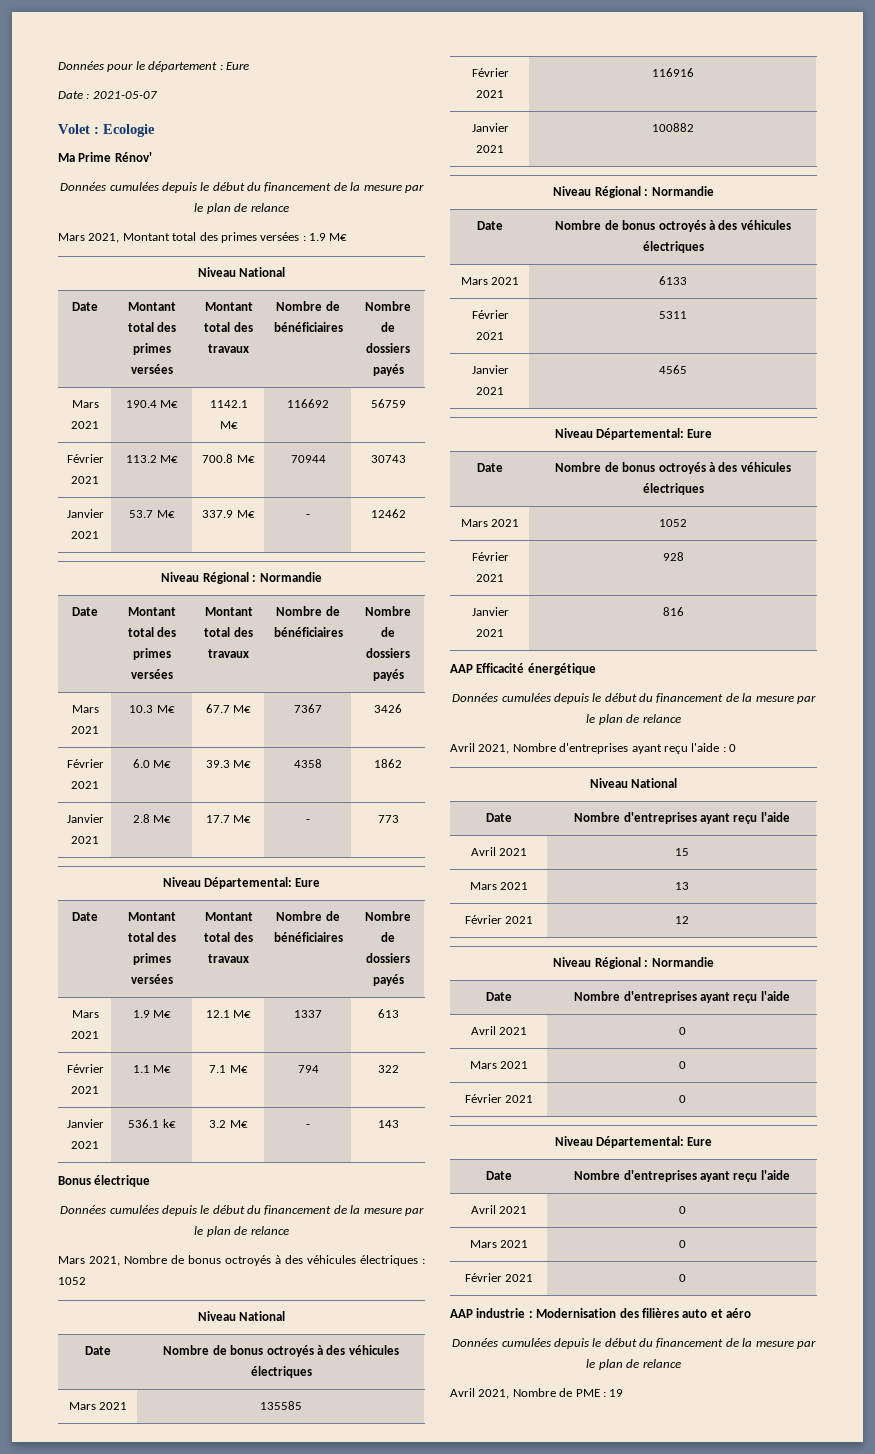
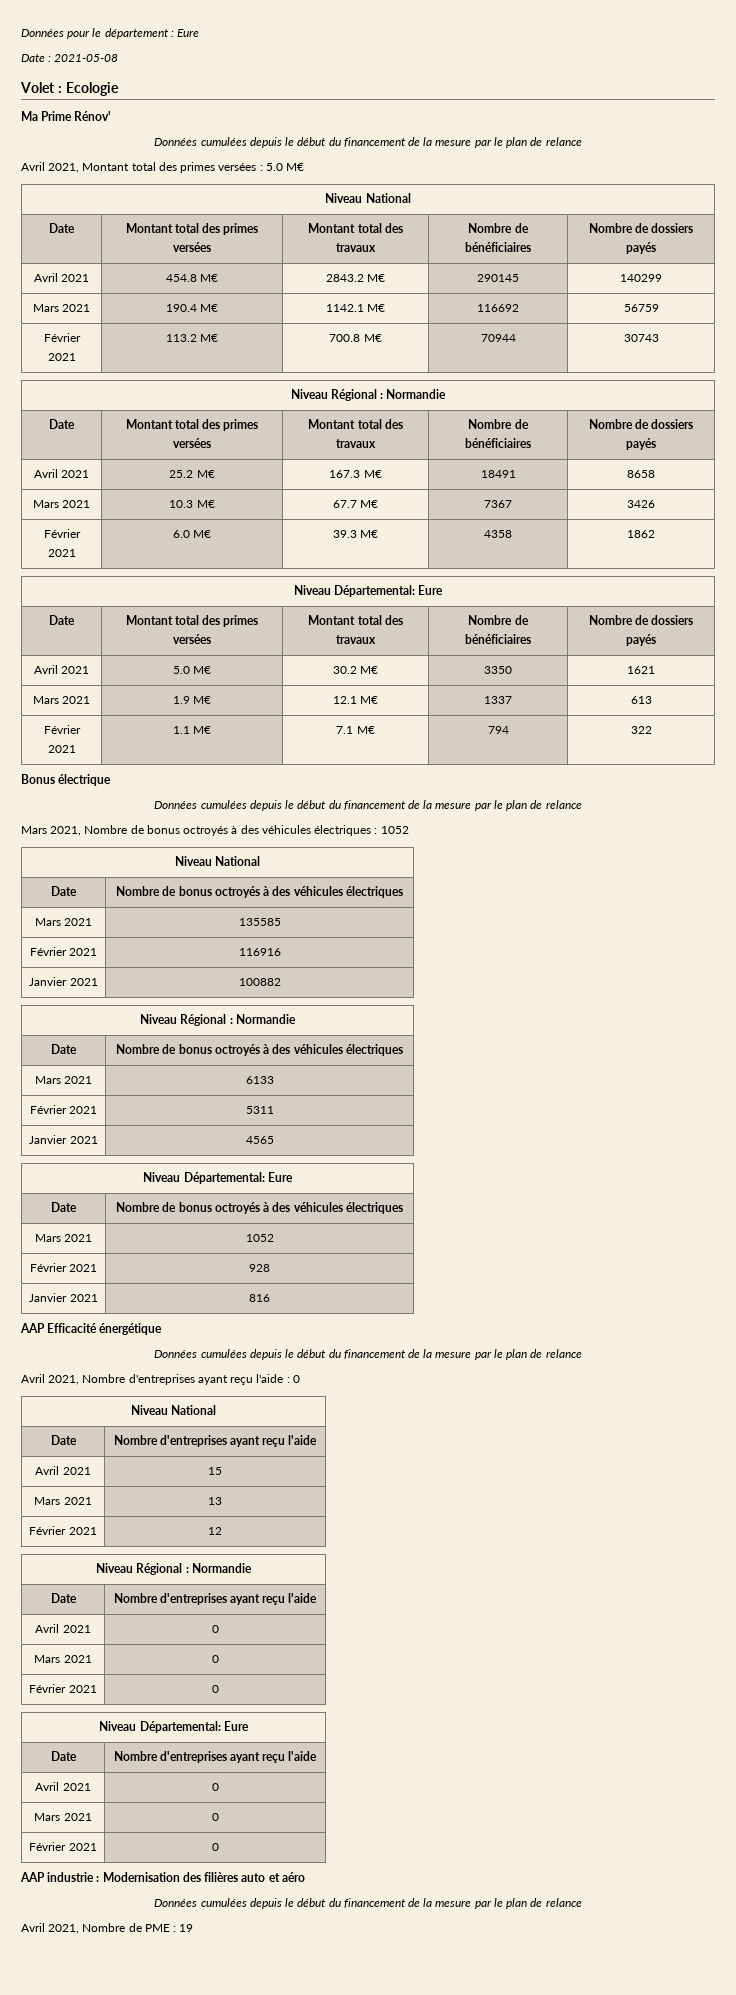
- Date : 2021-05-07
+ Date : 2021-05-08
- Mars 2021, Montant total des primes versées : 1.9 M€
+ Avril 2021, Montant total des primes versées : 5.0 M€
+ Avril 2021 | 454.8 M€ | 2843.2 M€ | 290145 | 140299
- Janvier 2021 | 53.7 M€ | 337.9 M€ | - | 12462
+ Avril 2021 | 25.2 M€ | 167.3 M€ | 18491 | 8658
- Janvier 2021 | 2.8 M€ | 17.7 M€ | - | 773
+ Avril 2021 | 5.0 M€ | 30.2 M€ | 3350 | 1621
- Janvier 2021 | 536.1 k€ | 3.2 M€ | - | 143

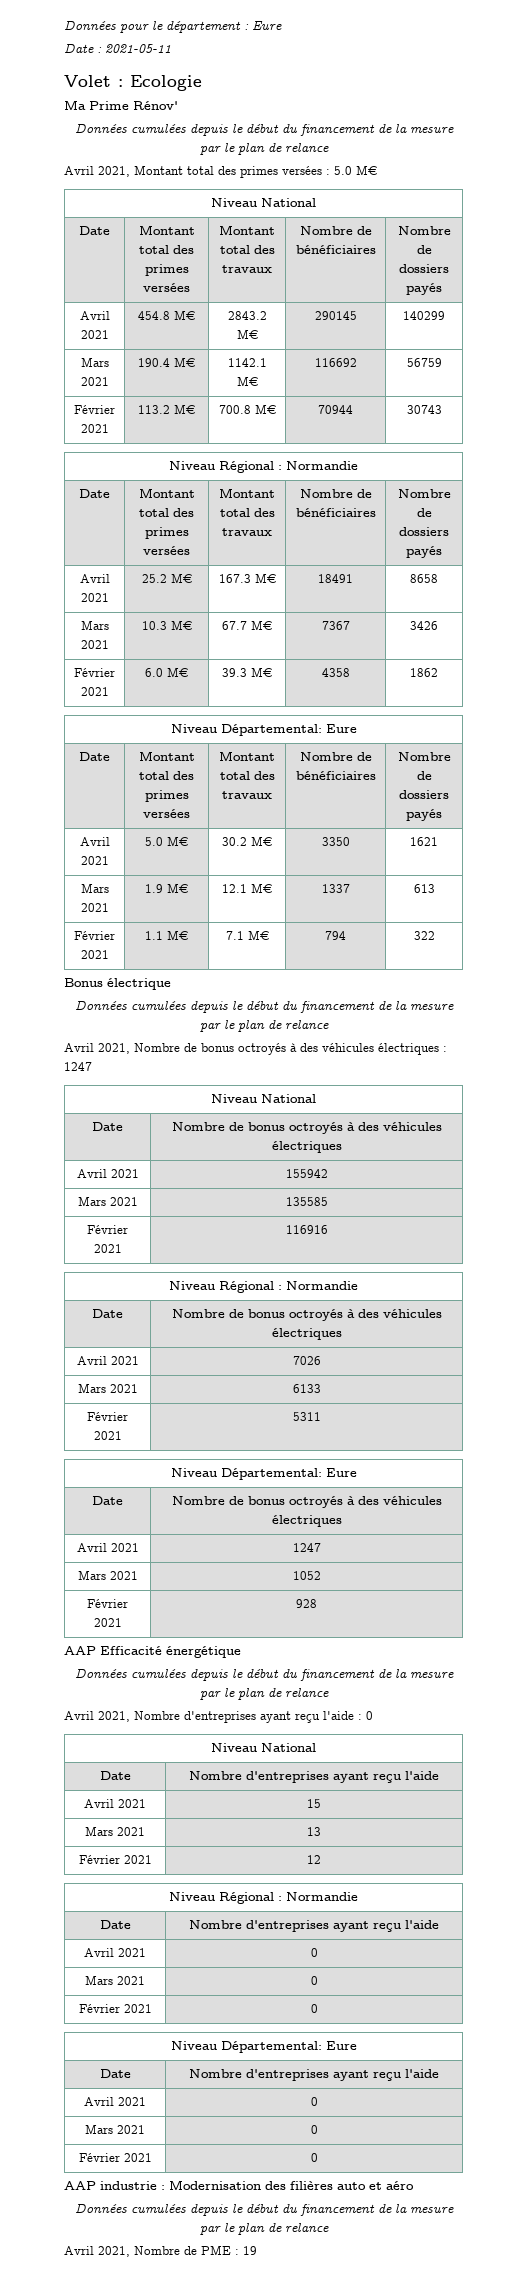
- Date : 2021-05-08
+ Date : 2021-05-11
- Mars 2021, Nombre de bonus octroyés à des véhicules électriques : 1052
+ Avril 2021, Nombre de bonus octroyés à des véhicules électriques : 1247
+ Avril 2021 | 155942
- Janvier 2021 | 100882
+ Avril 2021 | 7026
- Janvier 2021 | 4565
+ Avril 2021 | 1247
- Janvier 2021 | 816

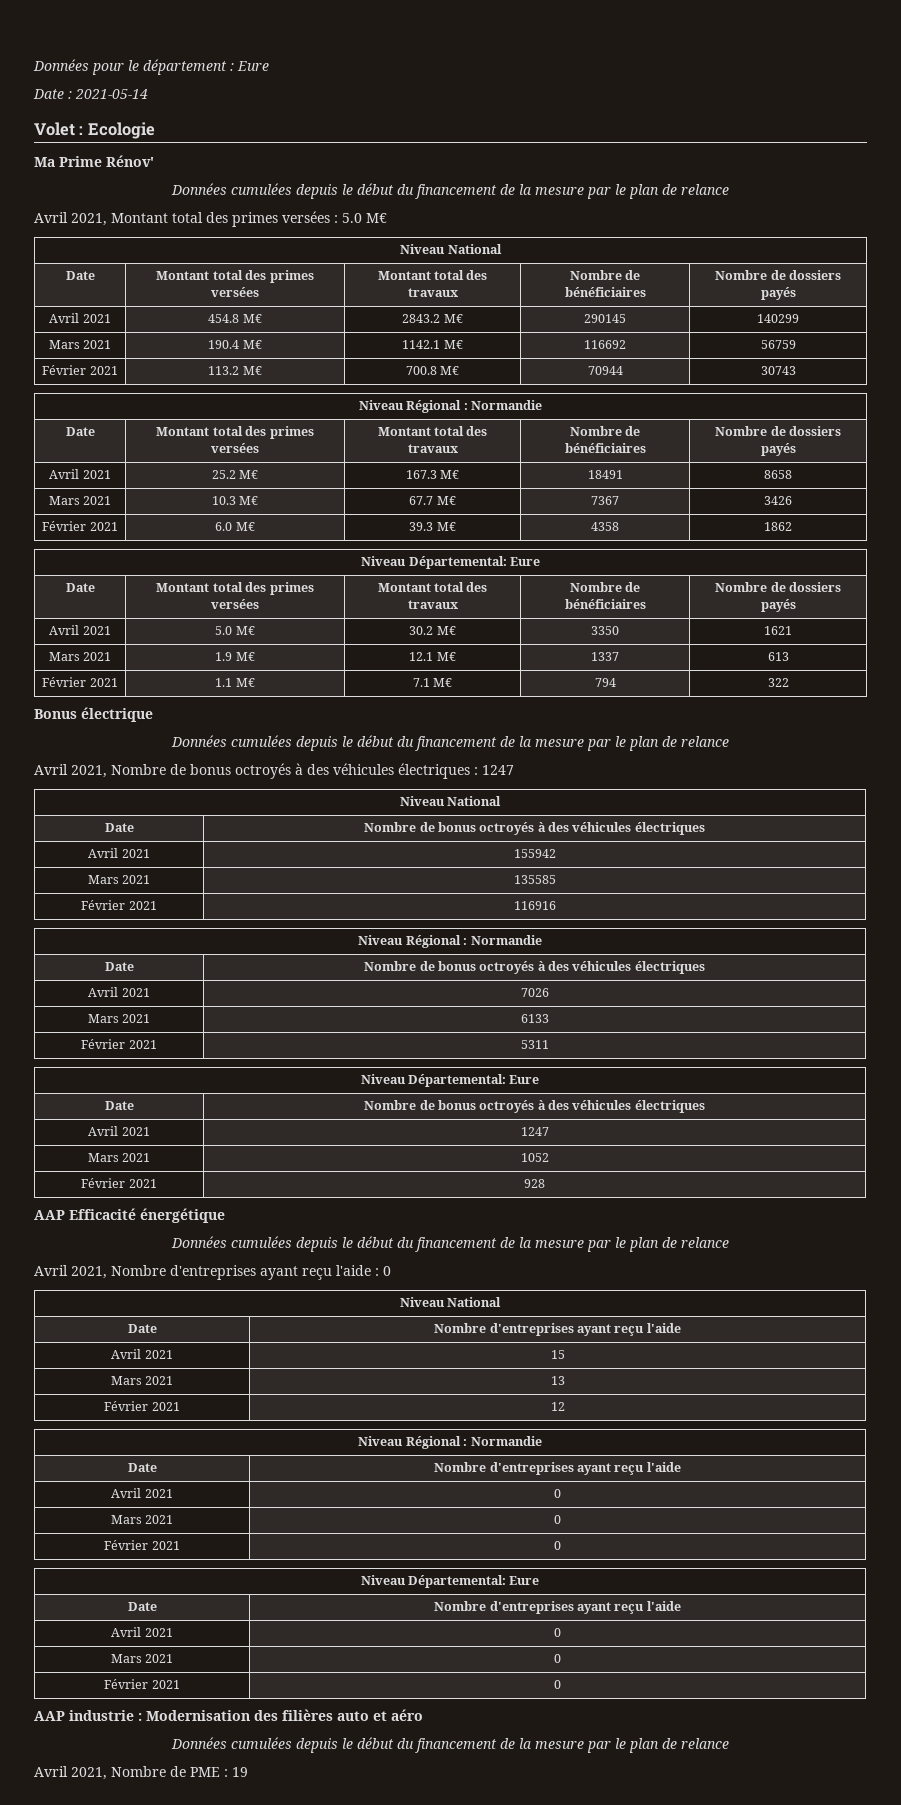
- Date : 2021-05-11
+ Date : 2021-05-14

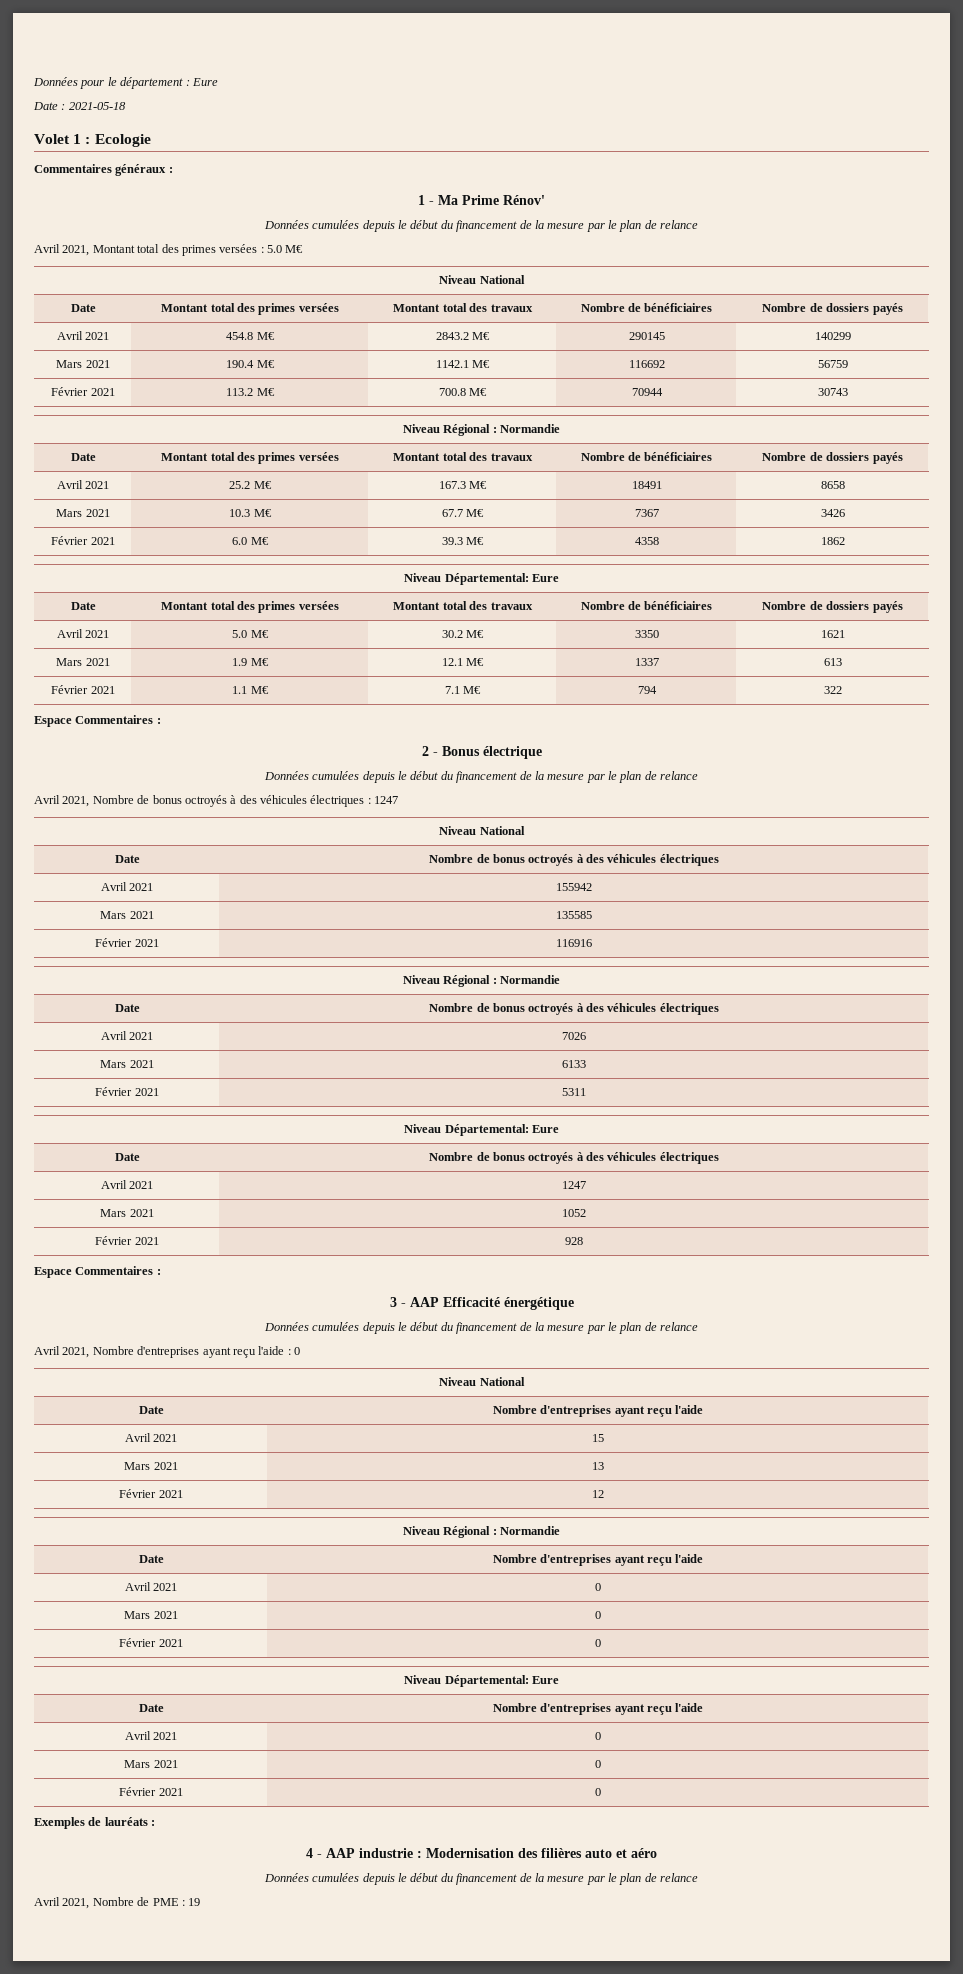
- Date : 2021-05-14
+ Date : 2021-05-18
- Volet : Ecologie
+ Volet 1 : Ecologie
- Ma Prime Rénov'
+ Commentaires généraux :
+ 1 - Ma Prime Rénov'
  Février 2021 | 1.1 M€ | 7.1 M€ | 794 | 322
- Bonus électrique
+ Espace Commentaires :
+ 2 - Bonus électrique
  Février 2021 | 928
- AAP Efficacité énergétique
+ Espace Commentaires :
+ 3 - AAP Efficacité énergétique
- AAP industrie : Modernisation des filières auto et aéro
+ Exemples de lauréats :
+ 4 - AAP industrie : Modernisation des filières auto et aéro

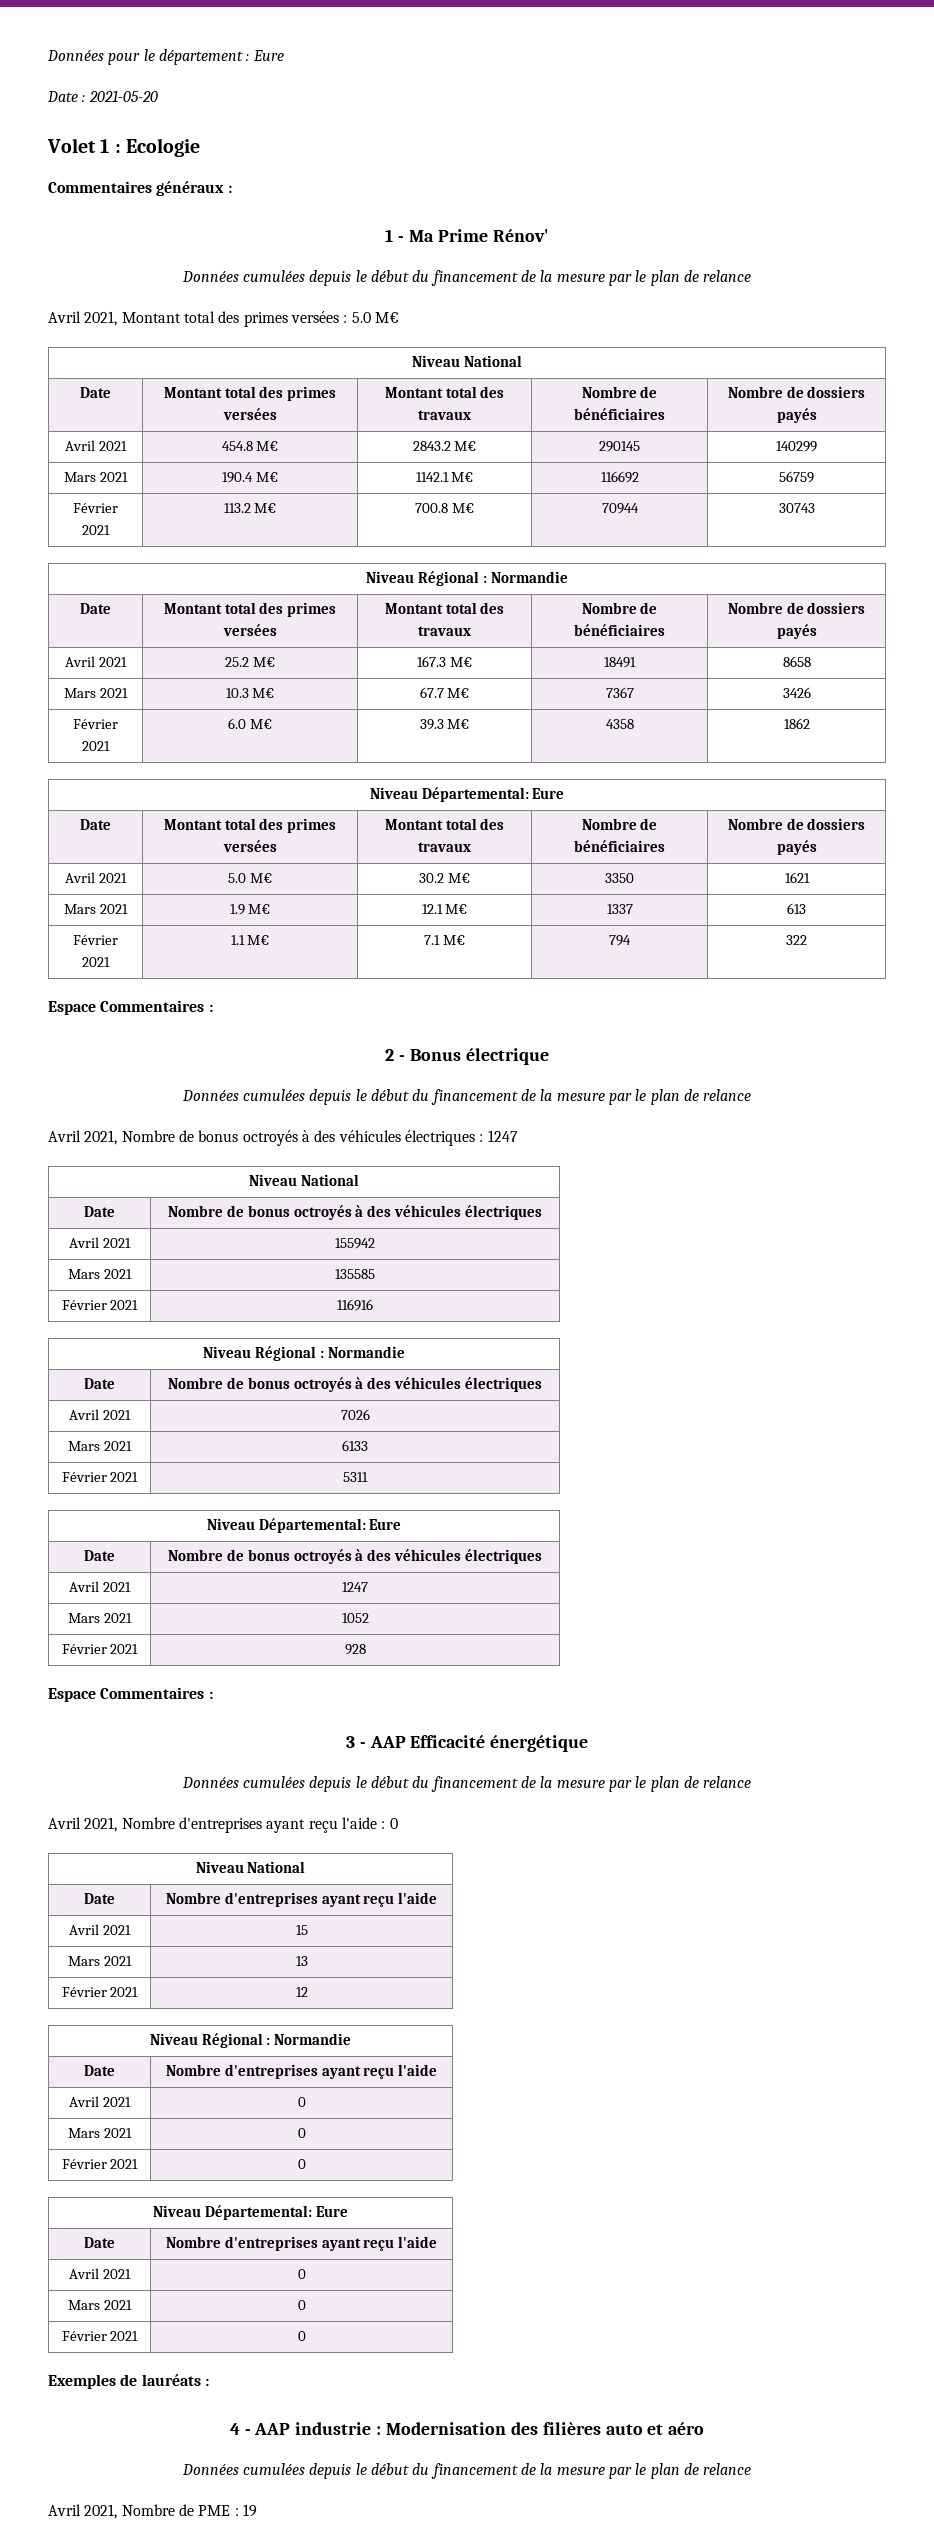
- Date : 2021-05-18
+ Date : 2021-05-20

